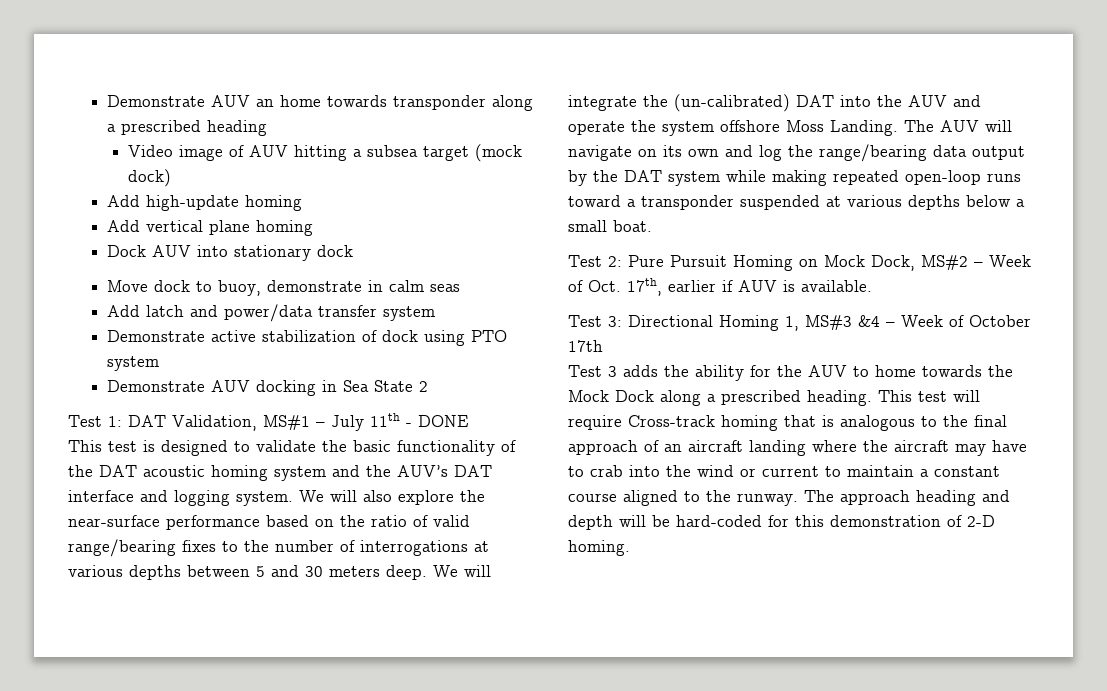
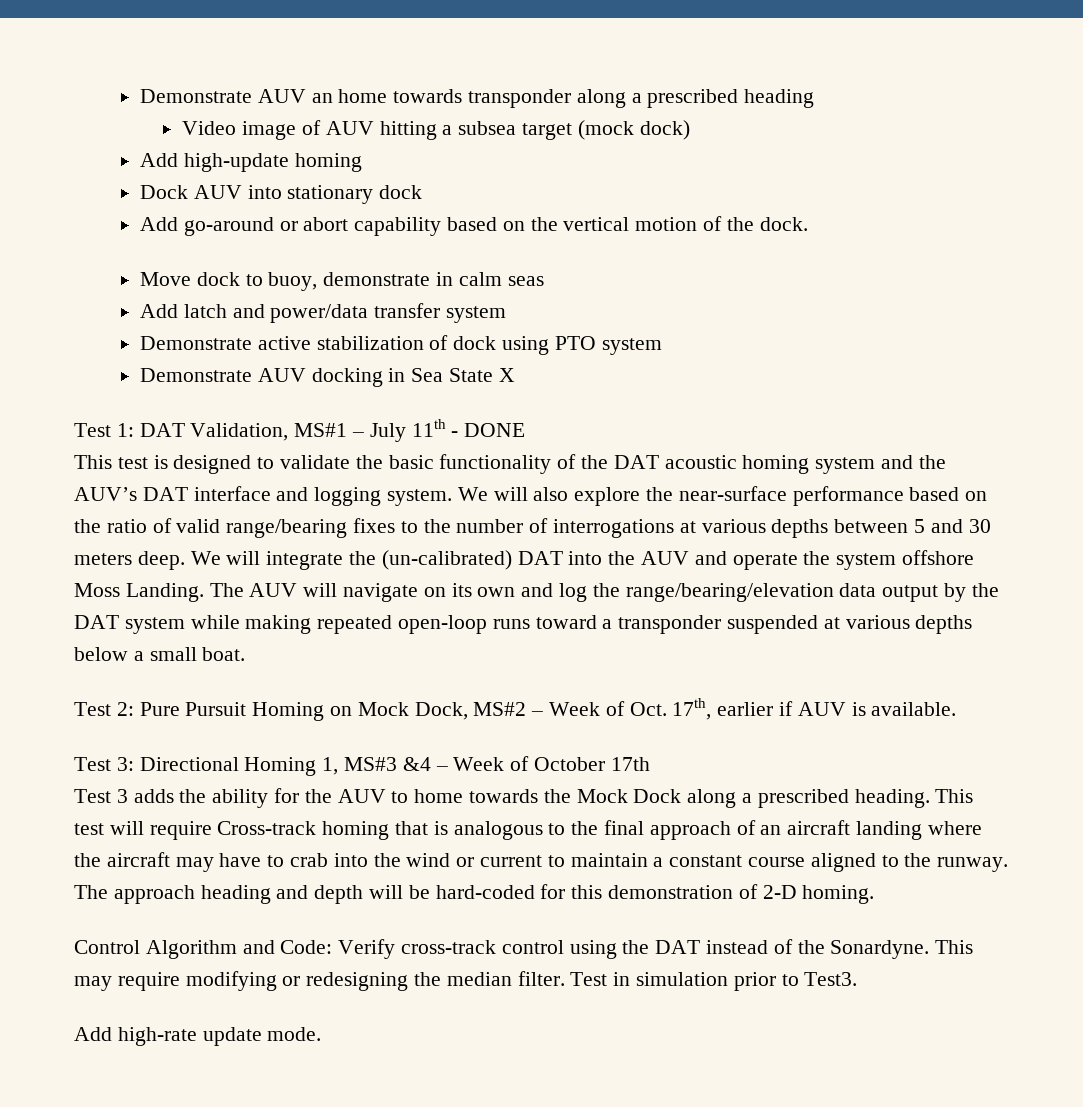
- Add vertical plane homing
+ Add go-around or abort capability based on the vertical motion of the dock.
- Demonstrate AUV docking in Sea State 2
+ Demonstrate AUV docking in Sea State X
- The AUV will navigate on its own and log the range/bearing data output by the DAT system while making repeated open-loop runs toward a transponder suspended at various depths below a small boat.
+ The AUV will navigate on its own and log the range/bearing/elevation data output by the DAT system while making repeated open-loop runs toward a transponder suspended at various depths below a small boat.
+ Control Algorithm and Code: Verify cross-track control using the DAT instead of the Sonardyne. This may require modifying or redesigning the median filter. Test in simulation prior to Test3.
+ Add high-rate update mode.

